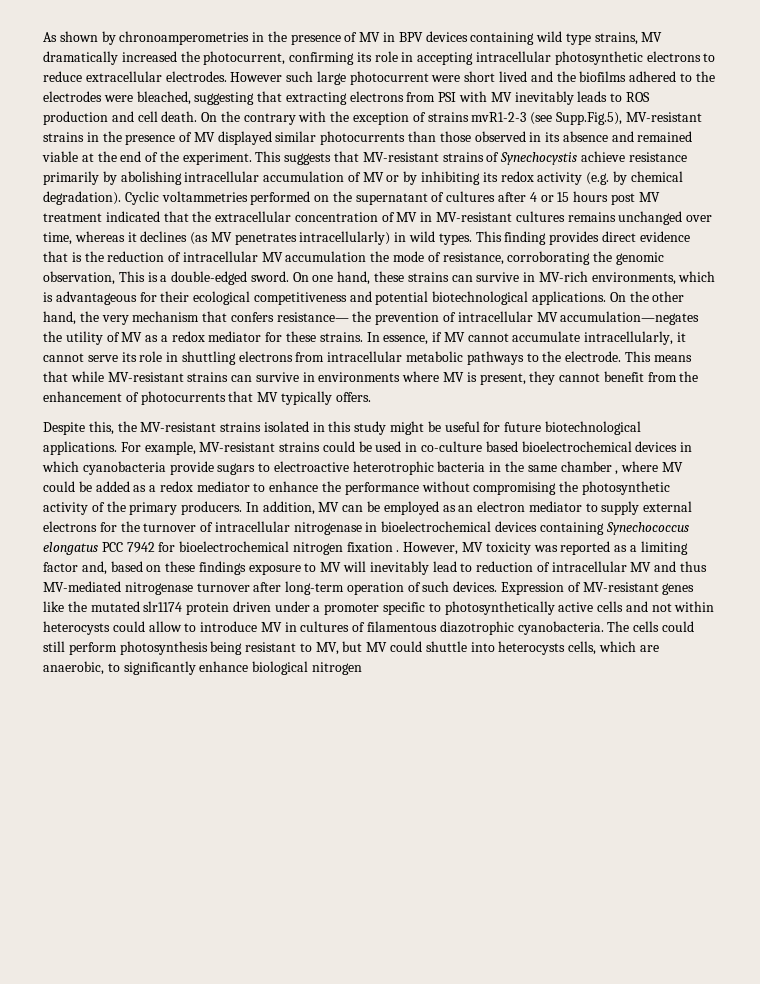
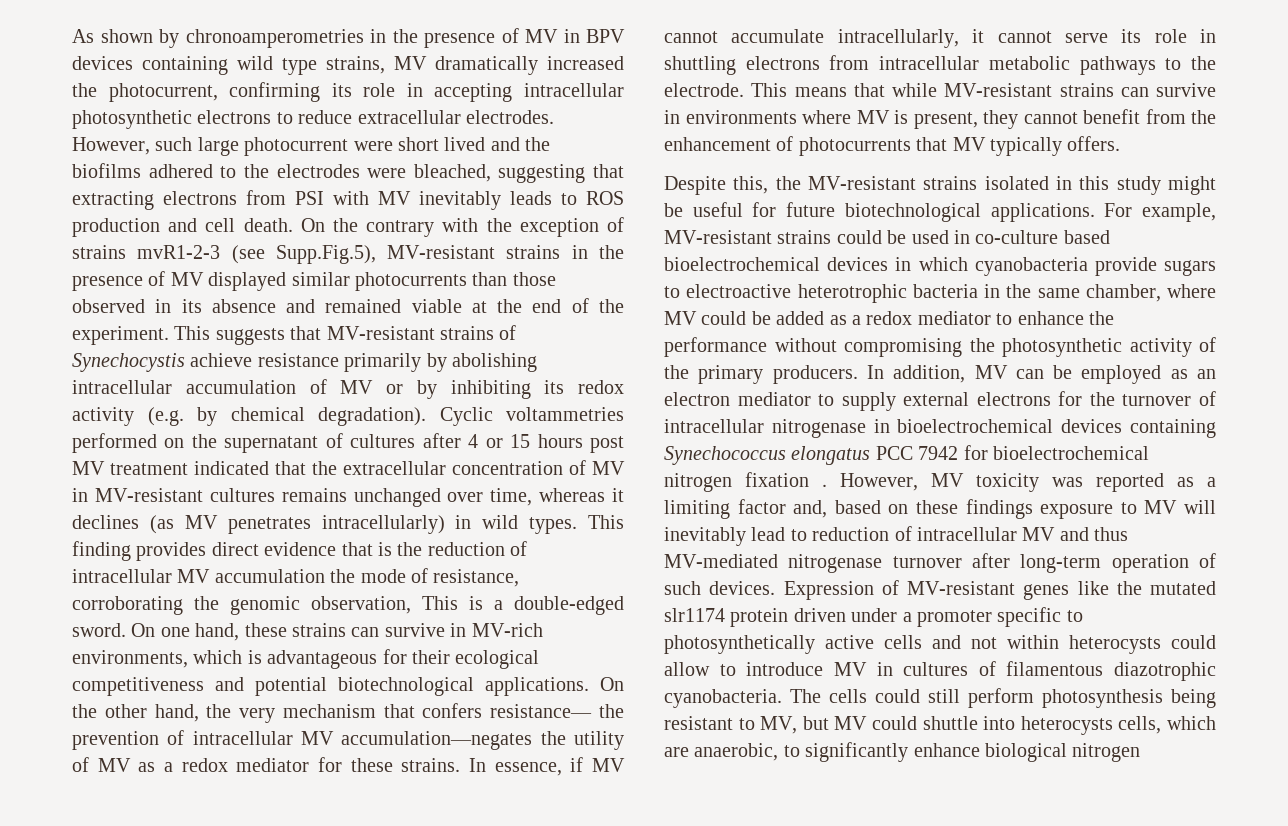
- However such large photocurrent were short lived and the biofilms adhered to the electrodes were bleached, suggesting that extracting electrons from PSI with MV inevitably leads to ROS production and cell death.
+ However, such large photocurrent were short lived and the biofilms adhered to the electrodes were bleached, suggesting that extracting electrons from PSI with MV inevitably leads to ROS production and cell death.
- For example, MV-resistant strains could be used in co-culture based bioelectrochemical devices in which cyanobacteria provide sugars to electroactive heterotrophic bacteria in the same chamber , where MV could be added as a redox mediator to enhance the performance without compromising the photosynthetic activity of the primary producers.
+ For example, MV-resistant strains could be used in co-culture based bioelectrochemical devices in which cyanobacteria provide sugars to electroactive heterotrophic bacteria in the same chamber, where MV could be added as a redox mediator to enhance the performance without compromising the photosynthetic activity of the primary producers.

